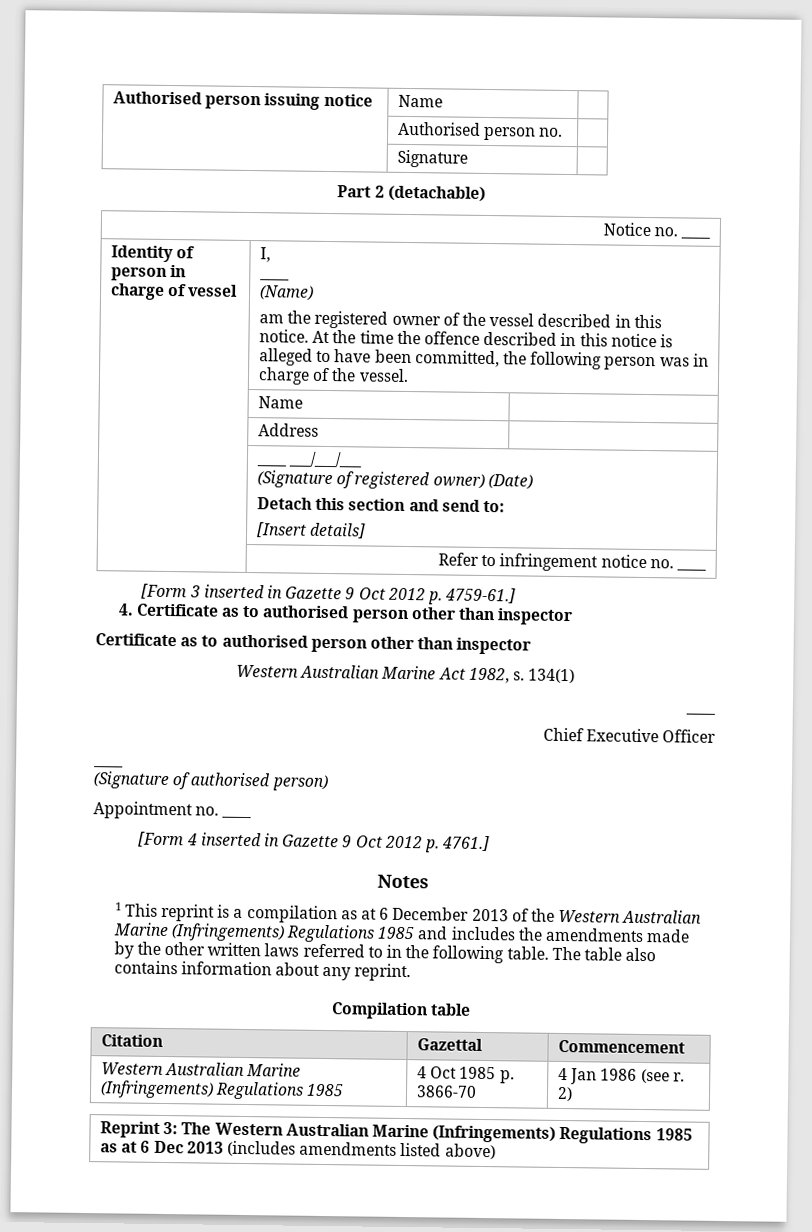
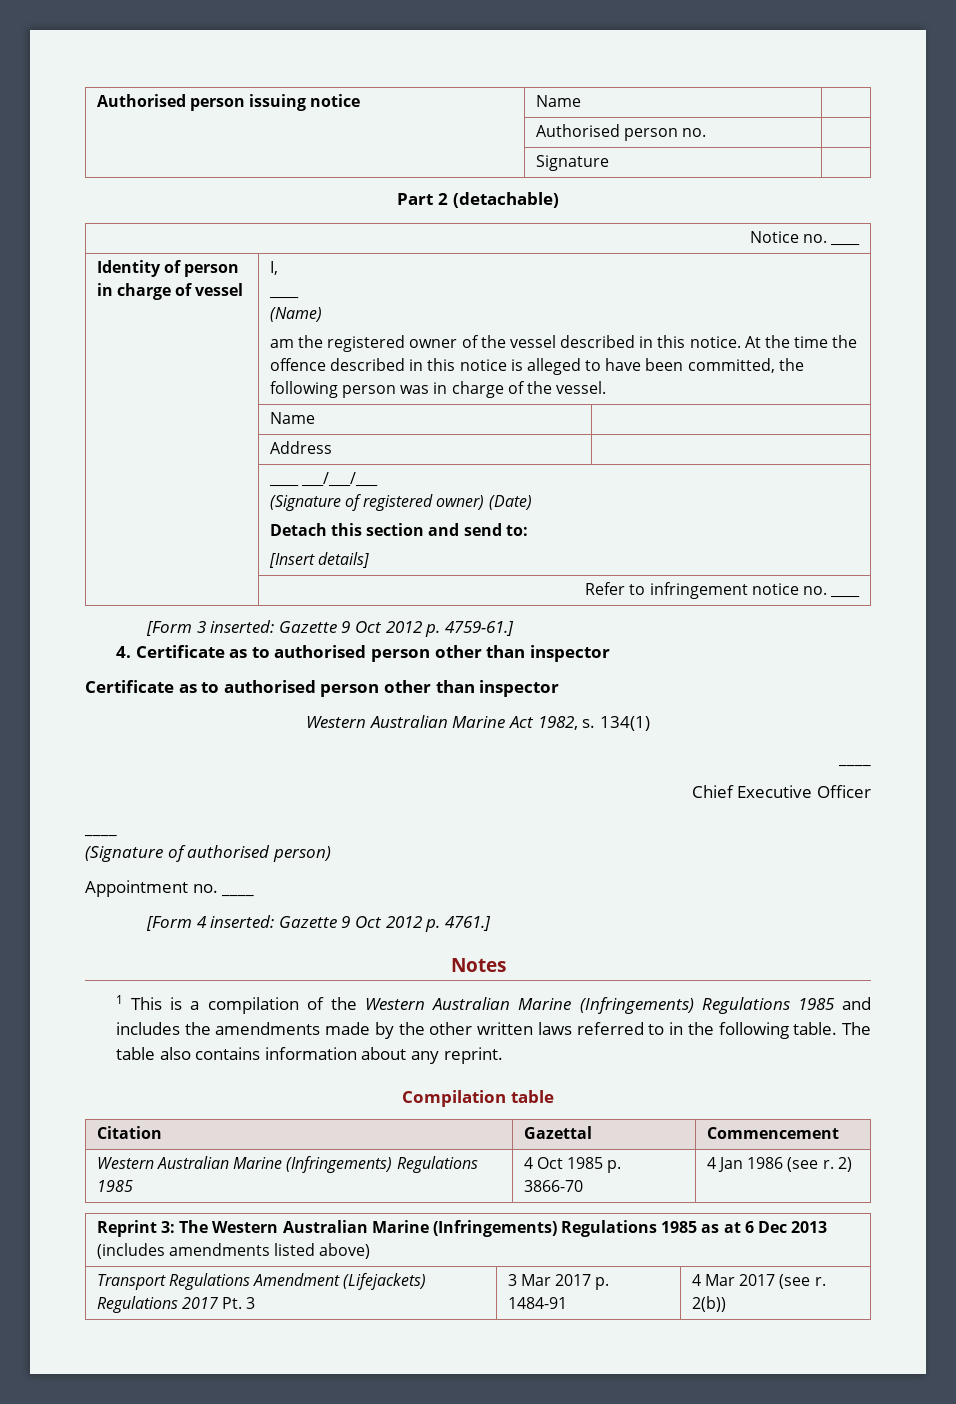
- [Form 3 inserted in Gazette 9 Oct 2012 p. 4759-61.]
+ [Form 3 inserted: Gazette 9 Oct 2012 p. 4759-61.]
- [Form 4 inserted in Gazette 9 Oct 2012 p. 4761.]
+ [Form 4 inserted: Gazette 9 Oct 2012 p. 4761.]
- 1 This reprint is a compilation as at 6 December 2013 of the Western Australian Marine (Infringements) Regulations 1985 and includes the amendments made by the other written laws referred to in the following table.
+ 1 This is a compilation of the Western Australian Marine (Infringements) Regulations 1985 and includes the amendments made by the other written laws referred to in the following table.
+ Transport Regulations Amendment (Lifejackets) Regulations 2017 Pt. 3 | 3 Mar 2017 p. 1484-91 | 4 Mar 2017 (see r. 2(b))

